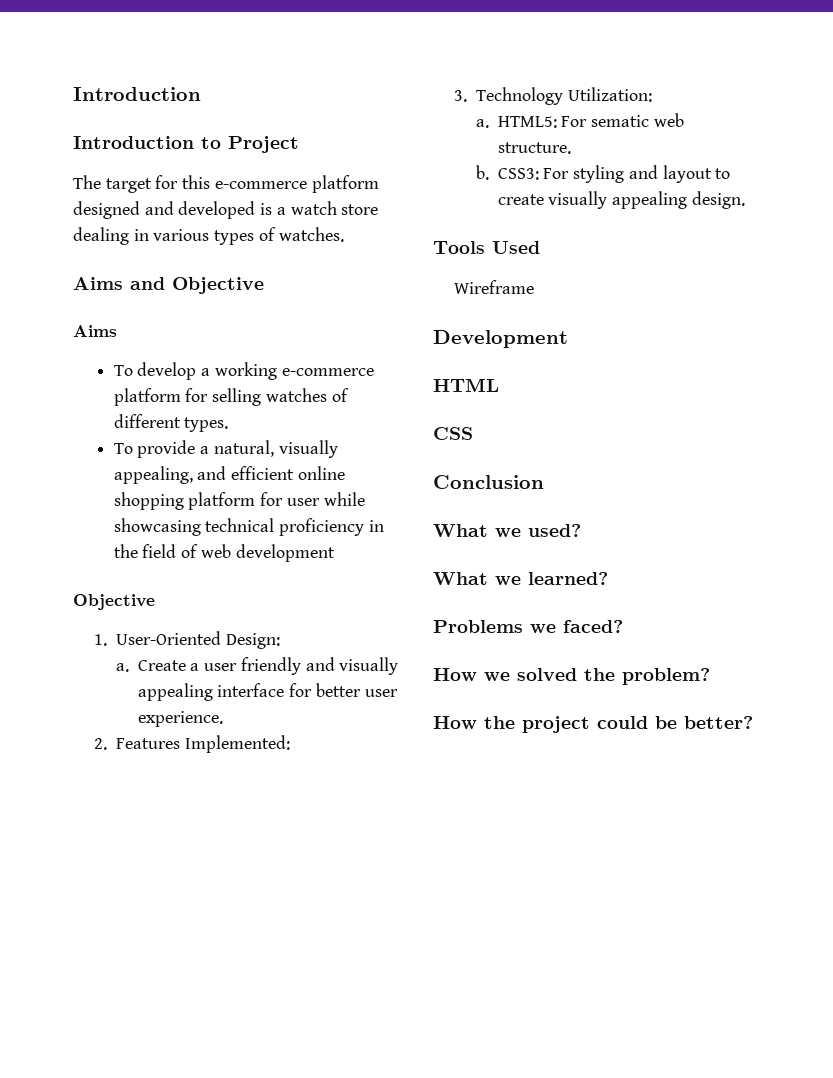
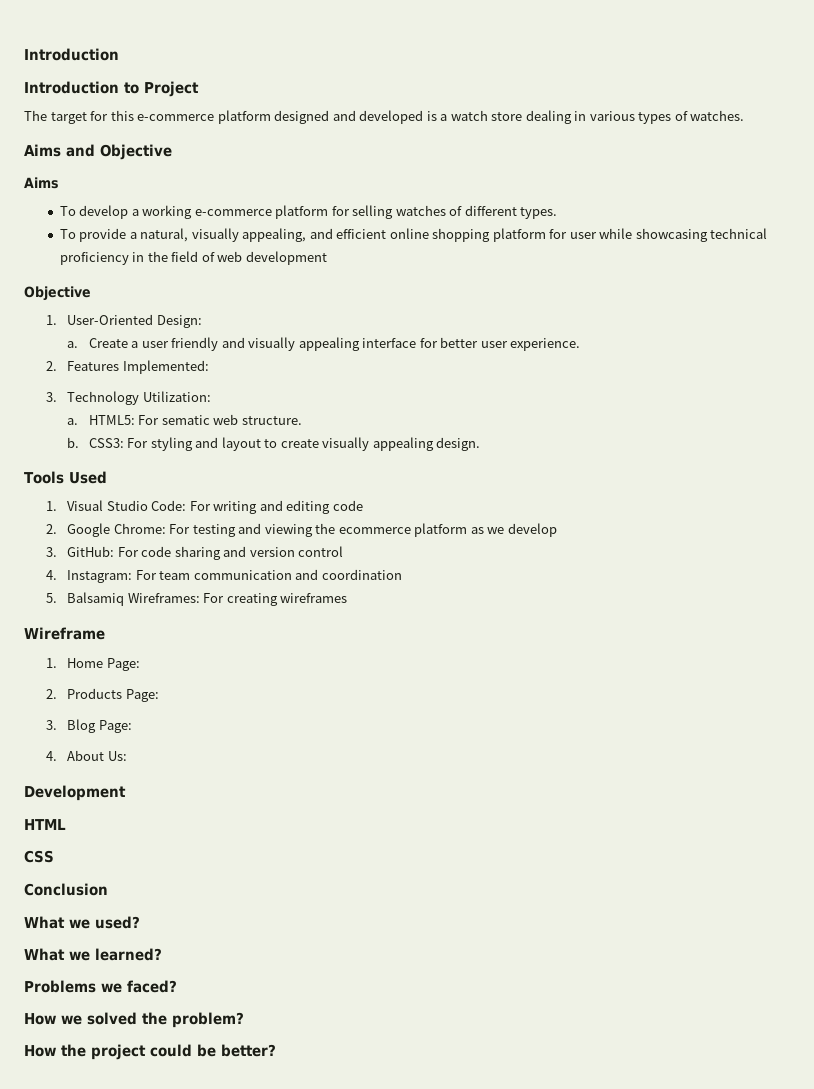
+ 1. Visual Studio Code: For writing and editing code
+ 2. Google Chrome: For testing and viewing the ecommerce platform as we develop
+ 3. GitHub: For code sharing and version control
+ 4. Instagram: For team communication and coordination
+ 5. Balsamiq Wireframes: For creating wireframes
  Wireframe
+ 1. Home Page:
+ 2. Products Page:
+ 3. Blog Page:
+ 4. About Us:

